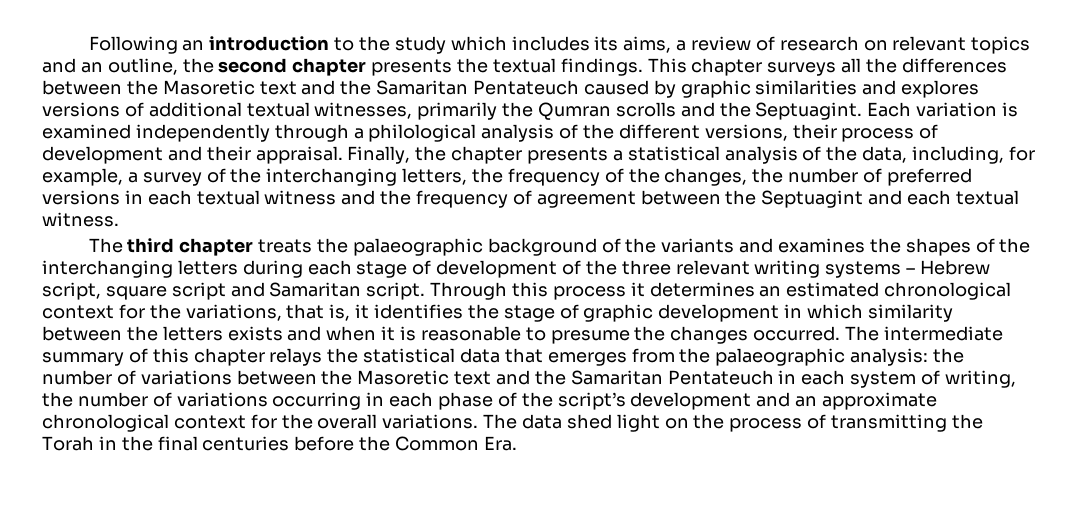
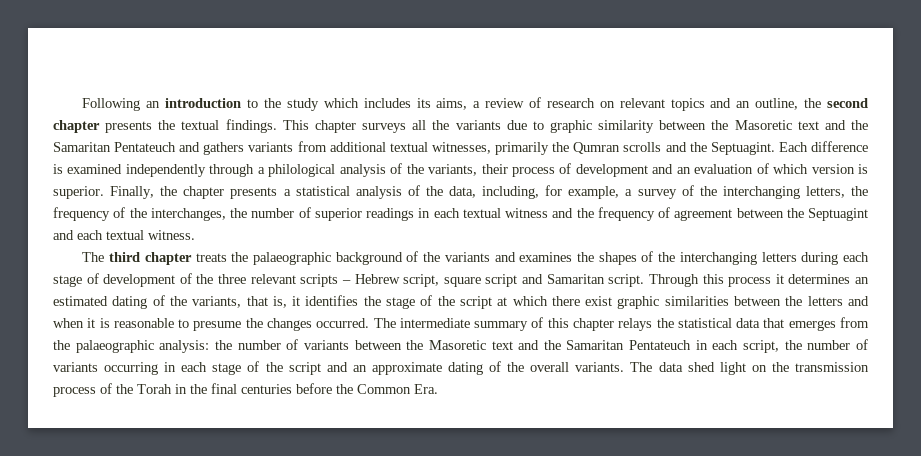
- This chapter surveys all the differences between the Masoretic text and the Samaritan Pentateuch caused by graphic similarities and explores versions of additional textual witnesses, primarily the Qumran scrolls and the Septuagint.
+ This chapter surveys all the variants due to graphic similarity between the Masoretic text and the Samaritan Pentateuch and gathers variants from additional textual witnesses, primarily the Qumran scrolls and the Septuagint.
- Each variation is examined independently through a philological analysis of the different versions, their process of development and their appraisal.
+ Each difference is examined independently through a philological analysis of the variants, their process of development and an evaluation of which version is superior.
- Finally, the chapter presents a statistical analysis of the data, including, for example, a survey of the interchanging letters, the frequency of the changes, the number of preferred versions in each textual witness and the frequency of agreement between the Septuagint and each textual witness.
+ Finally, the chapter presents a statistical analysis of the data, including, for example, a survey of the interchanging letters, the frequency of the interchanges, the number of superior readings in each textual witness and the frequency of agreement between the Septuagint and each textual witness.
- The third chapter treats the palaeographic background of the variants and examines the shapes of the interchanging letters during each stage of development of the three relevant writing systems – Hebrew script, square script and Samaritan script.
+ The third chapter treats the palaeographic background of the variants and examines the shapes of the interchanging letters during each stage of development of the three relevant scripts – Hebrew script, square script and Samaritan script.
- Through this process it determines an estimated chronological context for the variations, that is, it identifies the stage of graphic development in which similarity between the letters exists and when it is reasonable to presume the changes occurred.
+ Through this process it determines an estimated dating of the variants, that is, it identifies the stage of the script at which there exist graphic similarities between the letters and when it is reasonable to presume the changes occurred.
- The intermediate summary of this chapter relays the statistical data that emerges from the palaeographic analysis: the number of variations between the Masoretic text and the Samaritan Pentateuch in each system of writing, the number of variations occurring in each phase of the script’s development and an approximate chronological context for the overall variations.
+ The intermediate summary of this chapter relays the statistical data that emerges from the palaeographic analysis: the number of variants between the Masoretic text and the Samaritan Pentateuch in each script, the number of variants occurring in each stage of the script and an approximate dating of the overall variants.
- The data shed light on the process of transmitting the Torah in the final centuries before the Common Era.
+ The data shed light on the transmission process of the Torah in the final centuries before the Common Era.

